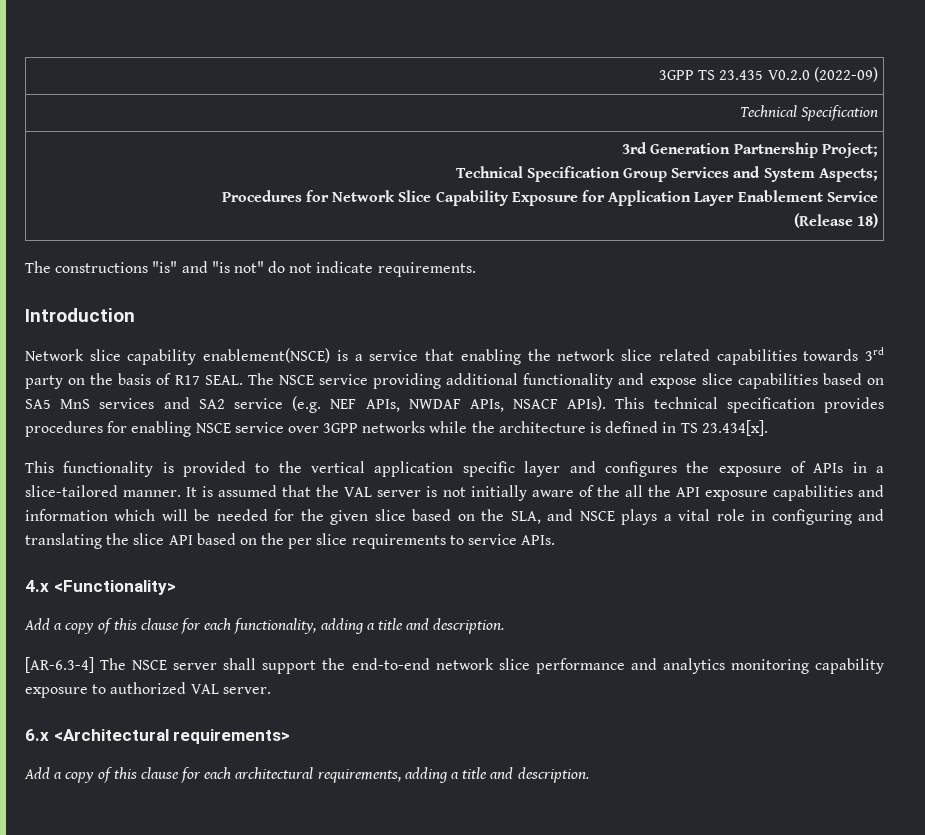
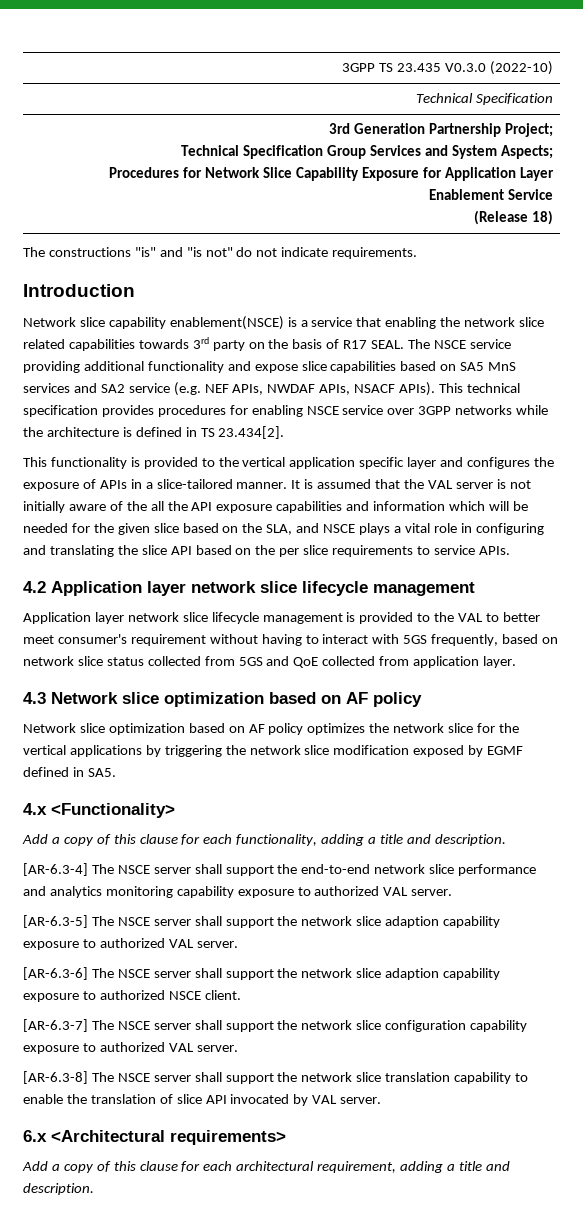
- 3GPP TS 23.435 V0.2.0 (2022-09)
+ 3GPP TS 23.435 V0.3.0 (2022-10)
- This technical specification provides procedures for enabling NSCE service over 3GPP networks while the architecture is defined in TS 23.434[x].
+ This technical specification provides procedures for enabling NSCE service over 3GPP networks while the architecture is defined in TS 23.434[2].
+ 4.2 Application layer network slice lifecycle management
+ Application layer network slice lifecycle management is provided to the VAL to better meet consumer's requirement without having to interact with 5GS frequently, based on network slice status collected from 5GS and QoE collected from application layer.
+ 4.3 Network slice optimization based on AF policy
+ Network slice optimization based on AF policy optimizes the network slice for the vertical applications by triggering the network slice modification exposed by EGMF defined in SA5.
+ [AR-6.3-5] The NSCE server shall support the network slice adaption capability exposure to authorized VAL server.
+ [AR-6.3-6] The NSCE server shall support the network slice adaption capability exposure to authorized NSCE client.
+ [AR-6.3-7] The NSCE server shall support the network slice configuration capability exposure to authorized VAL server.
+ [AR-6.3-8] The NSCE server shall support the network slice translation capability to enable the translation of slice API invocated by VAL server.
- Add a copy of this clause for each architectural requirements, adding a title and description.
+ Add a copy of this clause for each architectural requirement, adding a title and description.

